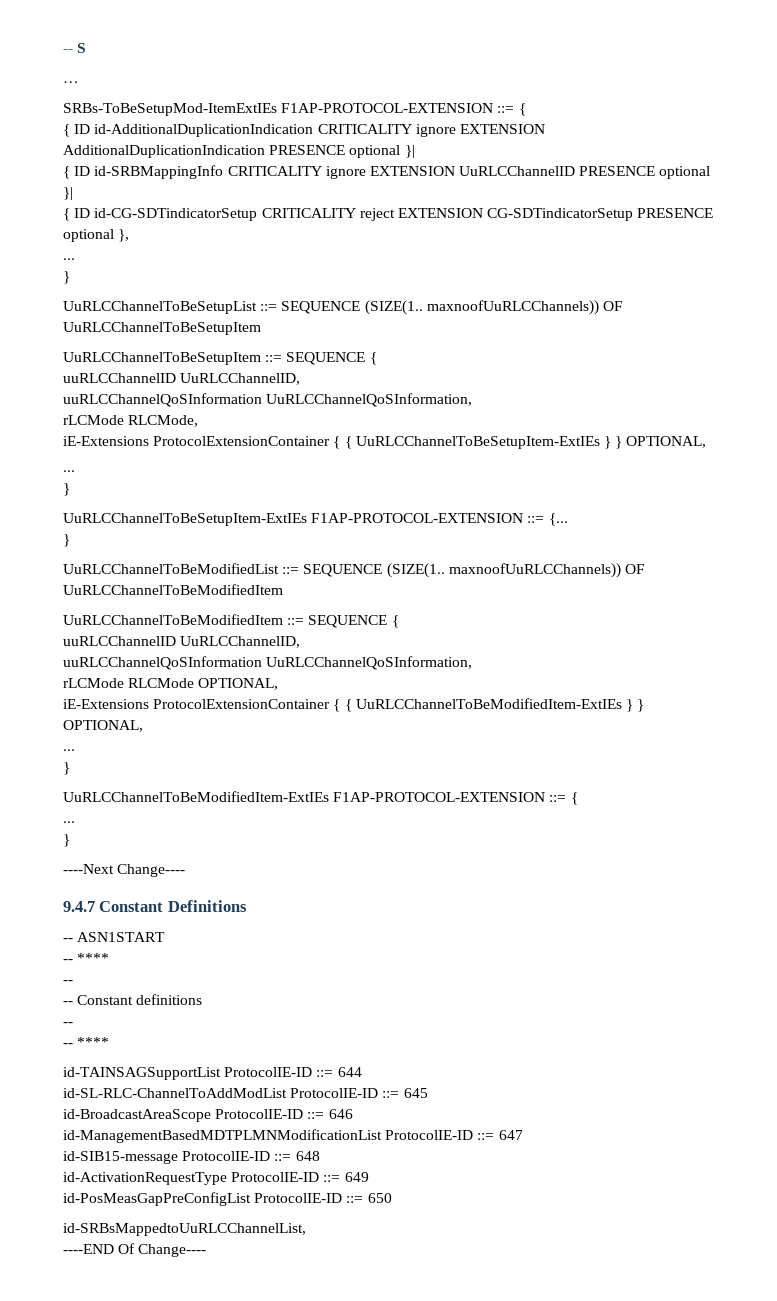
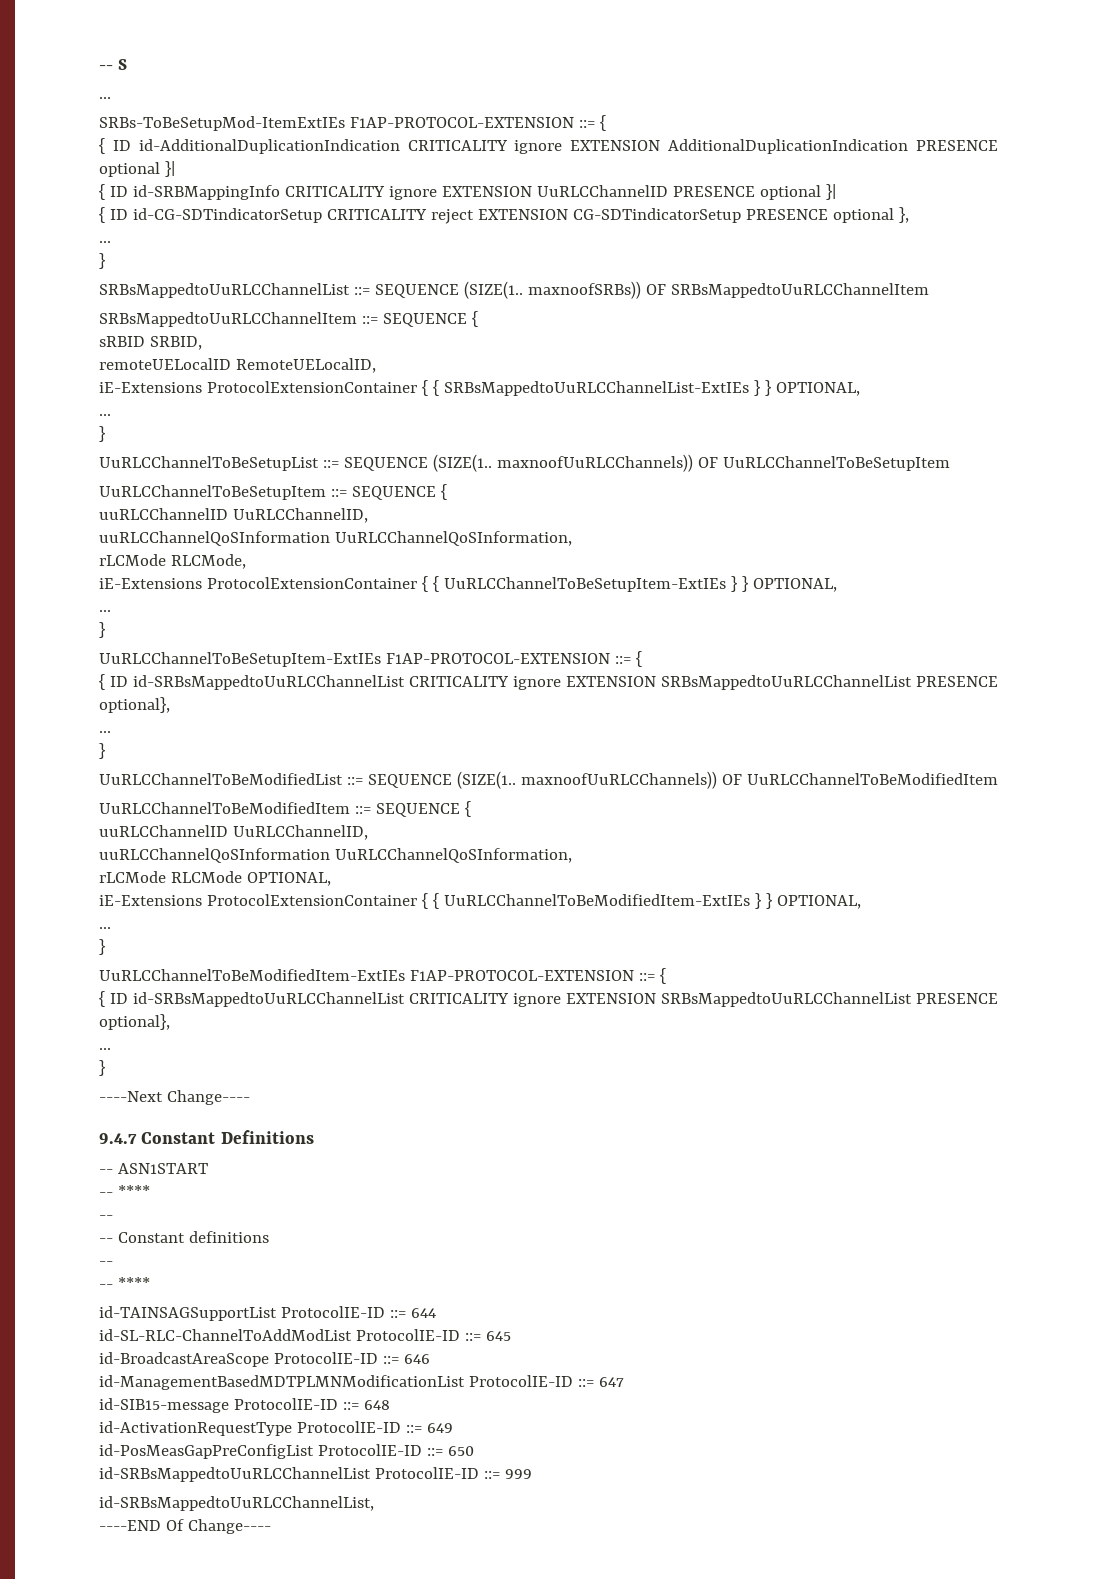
+ SRBsMappedtoUuRLCChannelList ::= SEQUENCE (SIZE(1.. maxnoofSRBs)) OF SRBsMappedtoUuRLCChannelItem
+ SRBsMappedtoUuRLCChannelItem ::= SEQUENCE {
+ sRBID SRBID,
+ remoteUELocalID RemoteUELocalID,
+ iE-Extensions ProtocolExtensionContainer { { SRBsMappedtoUuRLCChannelList-ExtIEs } } OPTIONAL,
+ ...
+ }
- UuRLCChannelToBeSetupItem-ExtIEs F1AP-PROTOCOL-EXTENSION ::= {...
+ UuRLCChannelToBeSetupItem-ExtIEs F1AP-PROTOCOL-EXTENSION ::= {
+ { ID id-SRBsMappedtoUuRLCChannelList CRITICALITY ignore EXTENSION SRBsMappedtoUuRLCChannelList PRESENCE optional},
+ ...
  UuRLCChannelToBeModifiedItem-ExtIEs F1AP-PROTOCOL-EXTENSION ::= {
+ { ID id-SRBsMappedtoUuRLCChannelList CRITICALITY ignore EXTENSION SRBsMappedtoUuRLCChannelList PRESENCE optional},
+ id-SRBsMappedtoUuRLCChannelList ProtocolIE-ID ::= 999

